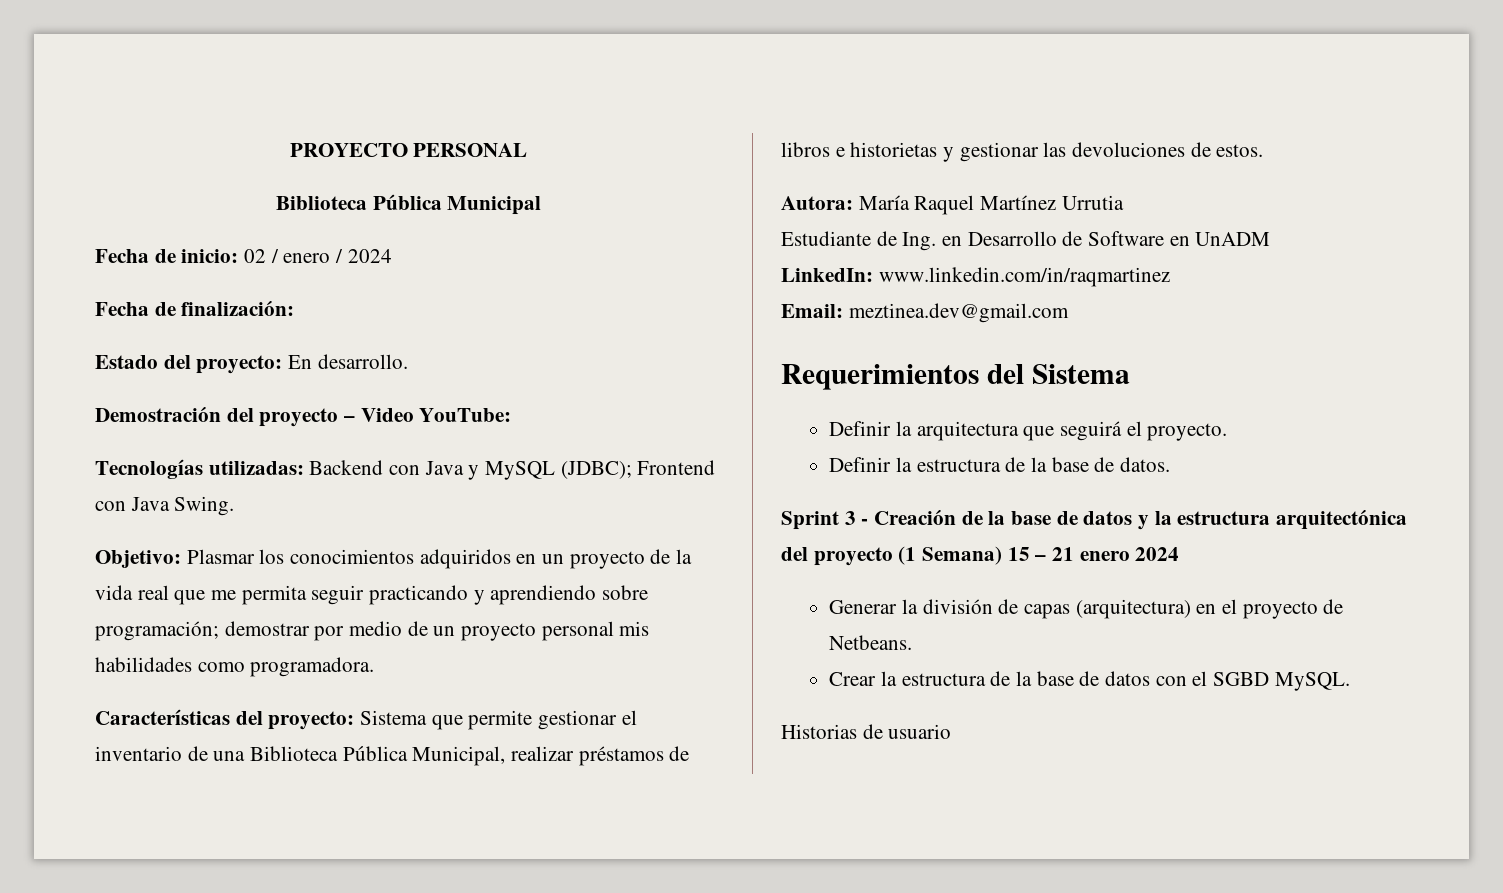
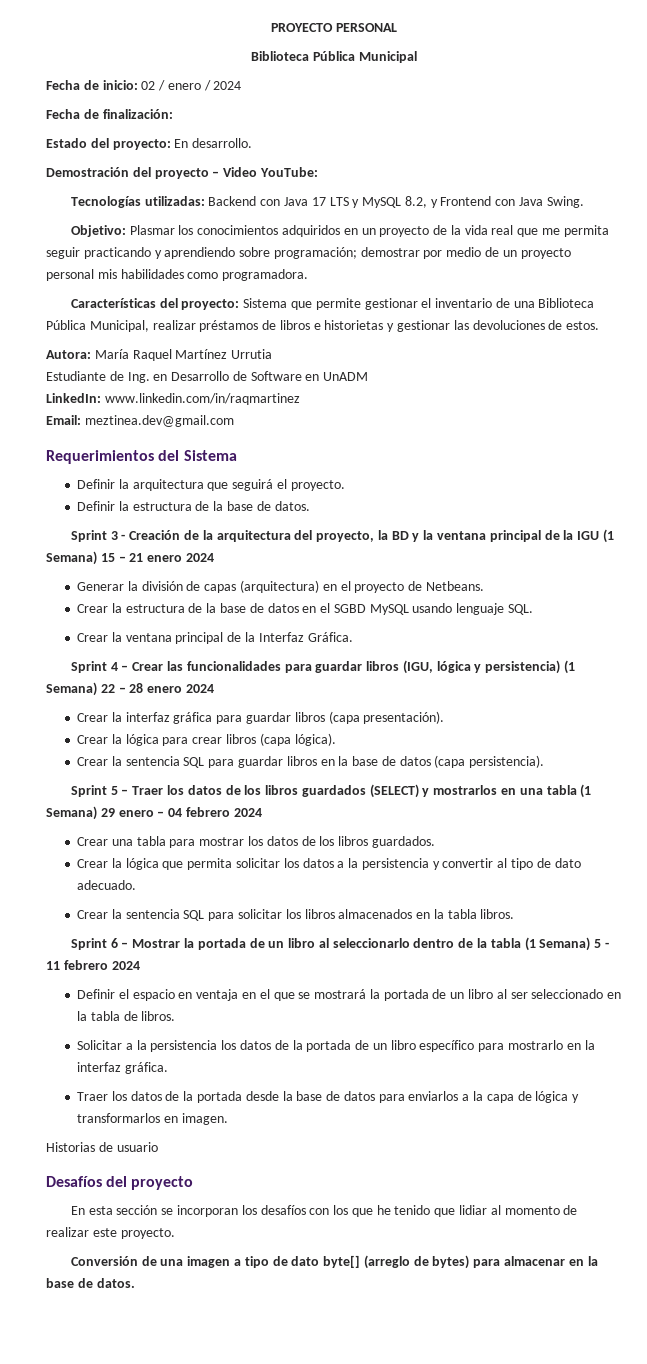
- Tecnologías utilizadas: Backend con Java y MySQL (JDBC); Frontend con Java Swing.
+ Tecnologías utilizadas: Backend con Java 17 LTS y MySQL 8.2, y Frontend con Java Swing.
- Sprint 3 - Creación de la base de datos y la estructura arquitectónica del proyecto (1 Semana) 15 – 21 enero 2024
+ Sprint 3 - Creación de la arquitectura del proyecto, la BD y la ventana principal de la IGU (1 Semana) 15 – 21 enero 2024
- Crear la estructura de la base de datos con el SGBD MySQL.
+ Crear la estructura de la base de datos en el SGBD MySQL usando lenguaje SQL.
+ Crear la ventana principal de la Interfaz Gráfica.
+ Sprint 4 – Crear las funcionalidades para guardar libros (IGU, lógica y persistencia) (1 Semana) 22 – 28 enero 2024
+ Crear la interfaz gráfica para guardar libros (capa presentación).
+ Crear la lógica para crear libros (capa lógica).
+ Crear la sentencia SQL para guardar libros en la base de datos (capa persistencia).
+ Sprint 5 – Traer los datos de los libros guardados (SELECT) y mostrarlos en una tabla (1 Semana) 29 enero – 04 febrero 2024
+ Crear una tabla para mostrar los datos de los libros guardados.
+ Crear la lógica que permita solicitar los datos a la persistencia y convertir al tipo de dato adecuado.
+ Crear la sentencia SQL para solicitar los libros almacenados en la tabla libros.
+ Sprint 6 – Mostrar la portada de un libro al seleccionarlo dentro de la tabla (1 Semana) 5 - 11 febrero 2024
+ Definir el espacio en ventaja en el que se mostrará la portada de un libro al ser seleccionado en la tabla de libros.
+ Solicitar a la persistencia los datos de la portada de un libro específico para mostrarlo en la interfaz gráfica.
+ Traer los datos de la portada desde la base de datos para enviarlos a la capa de lógica y transformarlos en imagen.
  Historias de usuario
+ Desafíos del proyecto
+ En esta sección se incorporan los desafíos con los que he tenido que lidiar al momento de realizar este proyecto.
+ Conversión de una imagen a tipo de dato byte[] (arreglo de bytes) para almacenar en la base de datos.

